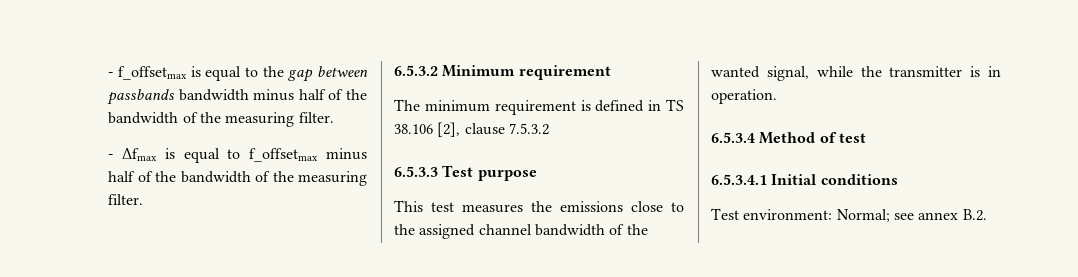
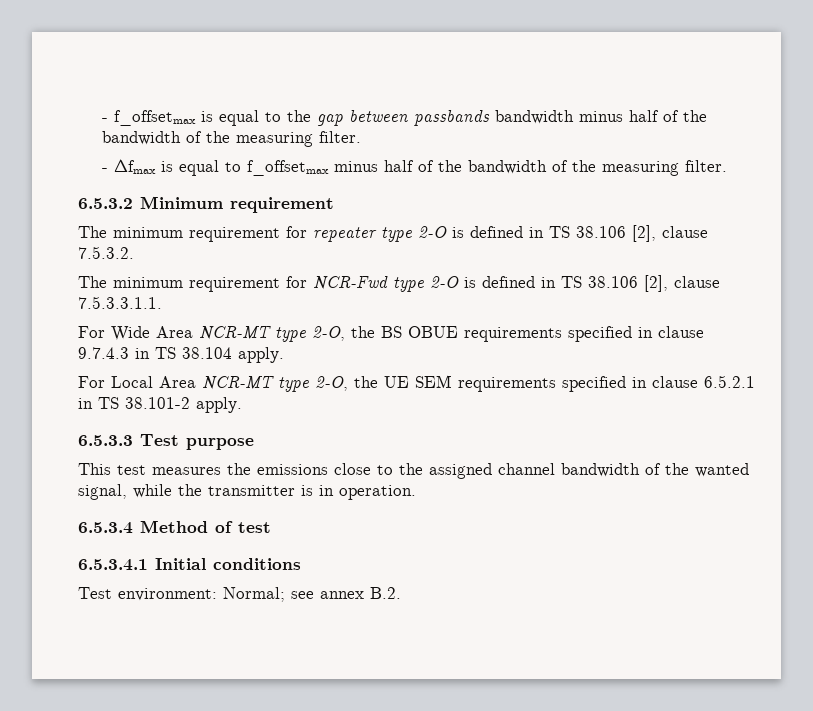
- The minimum requirement is defined in TS 38.106 [2], clause 7.5.3.2
+ The minimum requirement for repeater type 2-O is defined in TS 38.106 [2], clause 7.5.3.2.
+ The minimum requirement for NCR-Fwd type 2-O is defined in TS 38.106 [2], clause 7.5.3.3.1.1.
+ For Wide Area NCR-MT type 2-O, the BS OBUE requirements specified in clause 9.7.4.3 in TS 38.104 apply.
+ For Local Area NCR-MT type 2-O, the UE SEM requirements specified in clause 6.5.2.1 in TS 38.101-2 apply.

